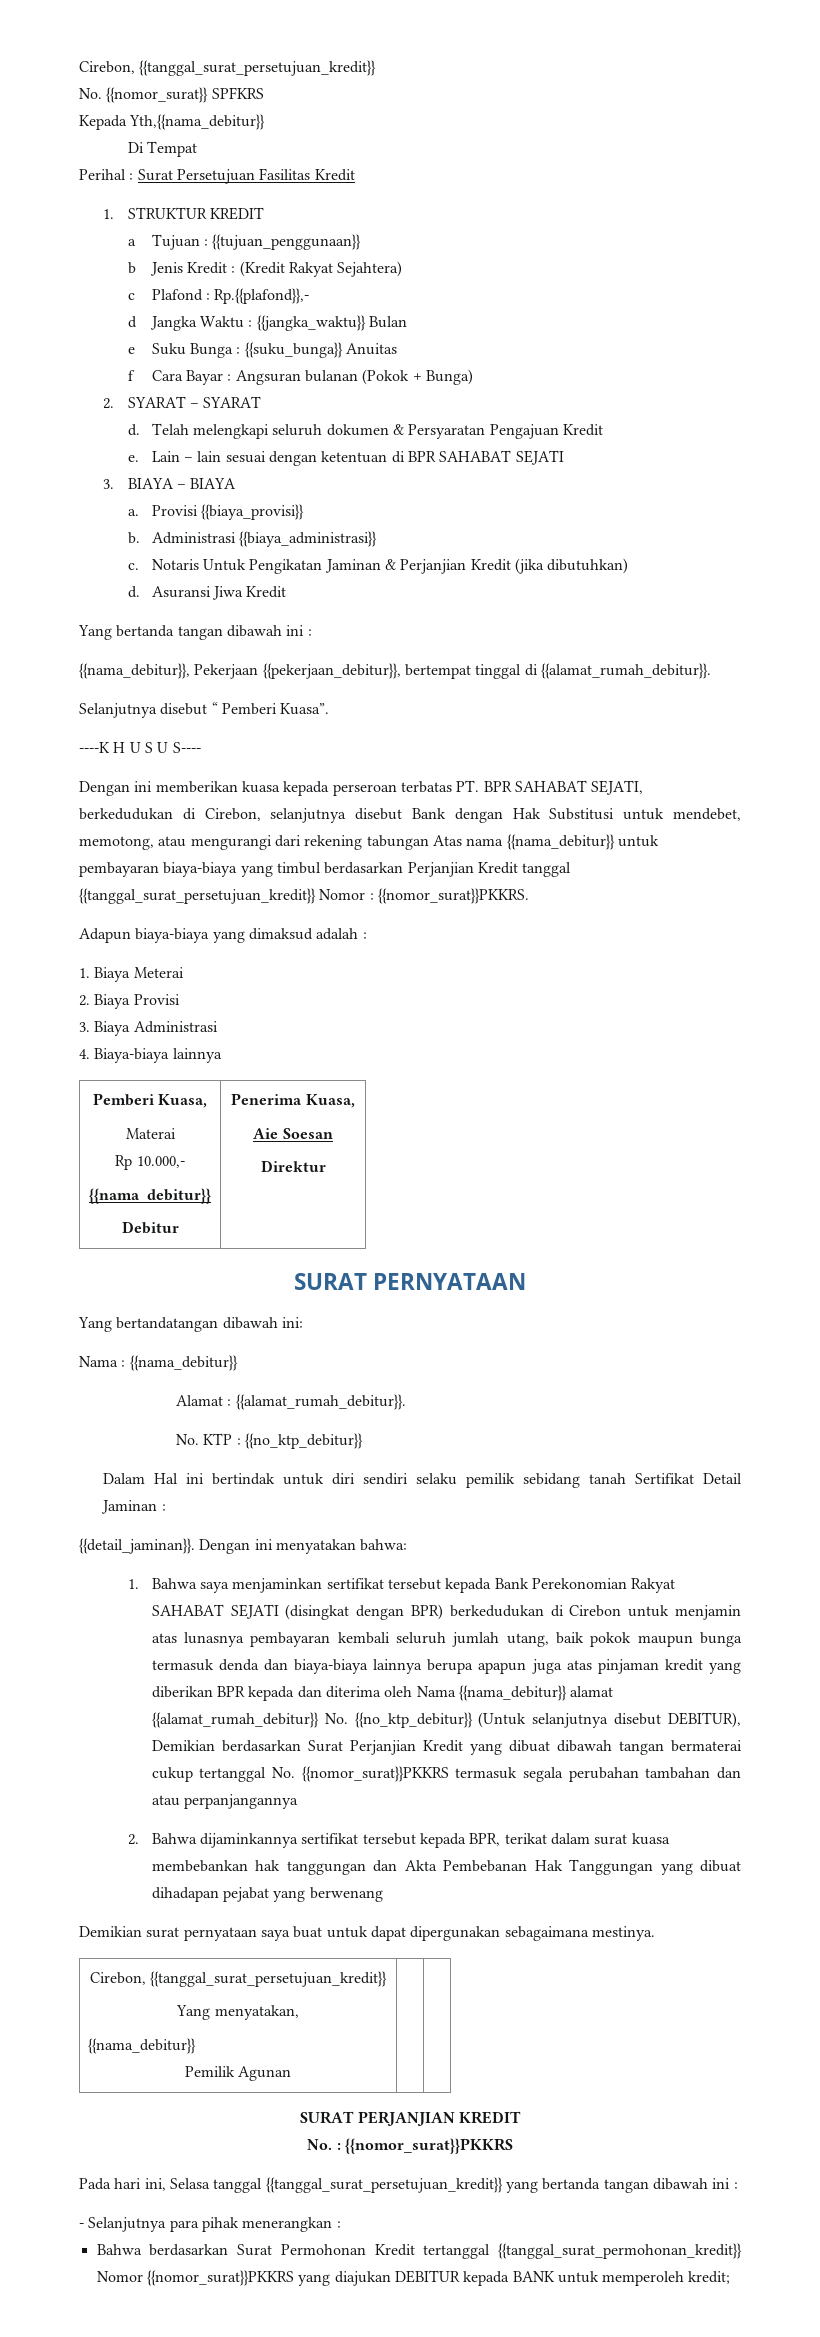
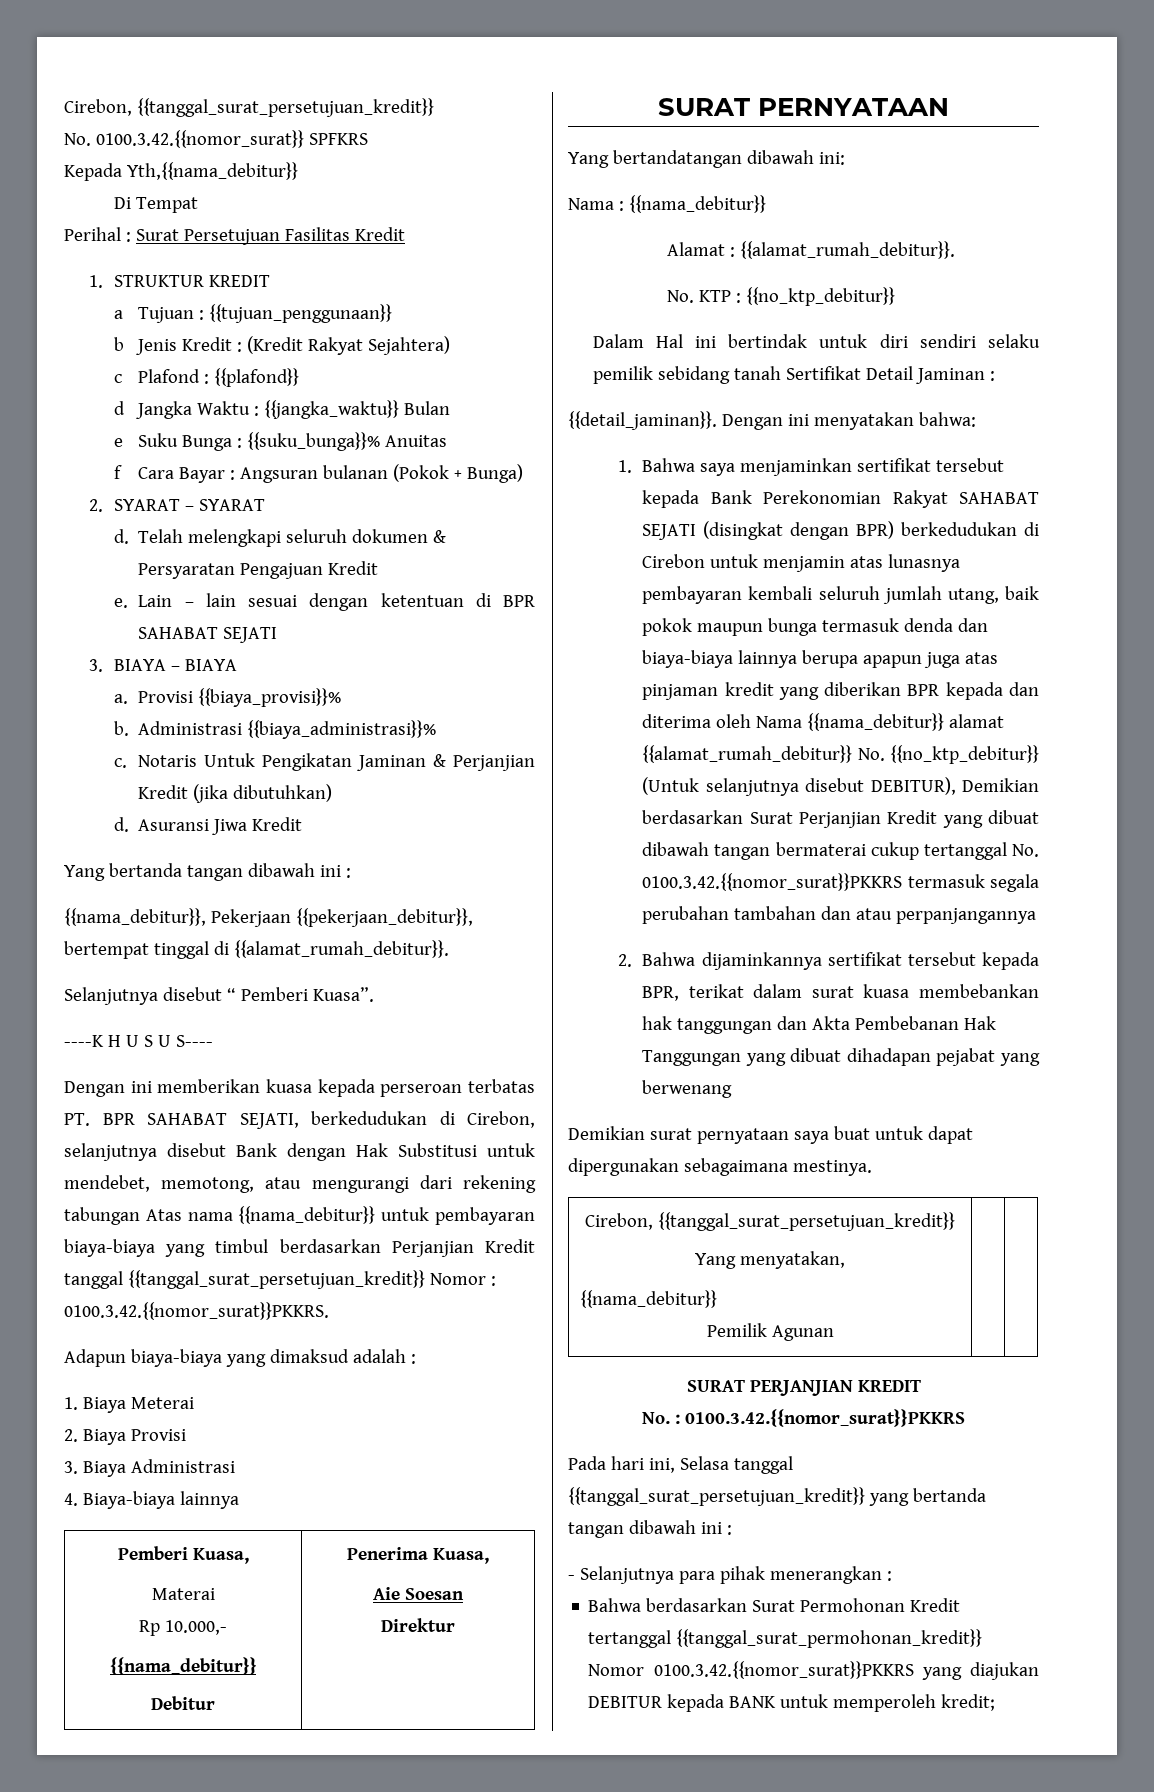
- No. {{nomor_surat}} SPFKRS
+ No. 0100.3.42.{{nomor_surat}} SPFKRS
- c Plafond : Rp.{{plafond}},-
+ c Plafond : {{plafond}}
- e Suku Bunga : {{suku_bunga}} Anuitas
+ e Suku Bunga : {{suku_bunga}}% Anuitas
- Provisi {{biaya_provisi}}
+ Provisi {{biaya_provisi}}%
- Administrasi {{biaya_administrasi}}
+ Administrasi {{biaya_administrasi}}%
- Dengan ini memberikan kuasa kepada perseroan terbatas PT. BPR SAHABAT SEJATI, berkedudukan di Cirebon, selanjutnya disebut Bank dengan Hak Substitusi untuk mendebet, memotong, atau mengurangi dari rekening tabungan Atas nama {{nama_debitur}} untuk pembayaran biaya-biaya yang timbul berdasarkan Perjanjian Kredit tanggal {{tanggal_surat_persetujuan_kredit}} Nomor : {{nomor_surat}}PKKRS.
+ Dengan ini memberikan kuasa kepada perseroan terbatas PT. BPR SAHABAT SEJATI, berkedudukan di Cirebon, selanjutnya disebut Bank dengan Hak Substitusi untuk mendebet, memotong, atau mengurangi dari rekening tabungan Atas nama {{nama_debitur}} untuk pembayaran biaya-biaya yang timbul berdasarkan Perjanjian Kredit tanggal {{tanggal_surat_persetujuan_kredit}} Nomor : 0100.3.42.{{nomor_surat}}PKKRS.
- 1. Bahwa saya menjaminkan sertifikat tersebut kepada Bank Perekonomian Rakyat SAHABAT SEJATI (disingkat dengan BPR) berkedudukan di Cirebon untuk menjamin atas lunasnya pembayaran kembali seluruh jumlah utang, baik pokok maupun bunga termasuk denda dan biaya-biaya lainnya berupa apapun juga atas pinjaman kredit yang diberikan BPR kepada dan diterima oleh Nama {{nama_debitur}} alamat {{alamat_rumah_debitur}} No. {{no_ktp_debitur}} (Untuk selanjutnya disebut DEBITUR), Demikian berdasarkan Surat Perjanjian Kredit yang dibuat dibawah tangan bermaterai cukup tertanggal No. {{nomor_surat}}PKKRS termasuk segala perubahan tambahan dan atau perpanjangannya
+ 1. Bahwa saya menjaminkan sertifikat tersebut kepada Bank Perekonomian Rakyat SAHABAT SEJATI (disingkat dengan BPR) berkedudukan di Cirebon untuk menjamin atas lunasnya pembayaran kembali seluruh jumlah utang, baik pokok maupun bunga termasuk denda dan biaya-biaya lainnya berupa apapun juga atas pinjaman kredit yang diberikan BPR kepada dan diterima oleh Nama {{nama_debitur}} alamat {{alamat_rumah_debitur}} No. {{no_ktp_debitur}} (Untuk selanjutnya disebut DEBITUR), Demikian berdasarkan Surat Perjanjian Kredit yang dibuat dibawah tangan bermaterai cukup tertanggal No. 0100.3.42.{{nomor_surat}}PKKRS termasuk segala perubahan tambahan dan atau perpanjangannya
- No. : {{nomor_surat}}PKKRS
+ No. : 0100.3.42.{{nomor_surat}}PKKRS
- Bahwa berdasarkan Surat Permohonan Kredit tertanggal {{tanggal_surat_permohonan_kredit}} Nomor {{nomor_surat}}PKKRS yang diajukan DEBITUR kepada BANK untuk memperoleh kredit;
+ Bahwa berdasarkan Surat Permohonan Kredit tertanggal {{tanggal_surat_permohonan_kredit}} Nomor 0100.3.42.{{nomor_surat}}PKKRS yang diajukan DEBITUR kepada BANK untuk memperoleh kredit;

